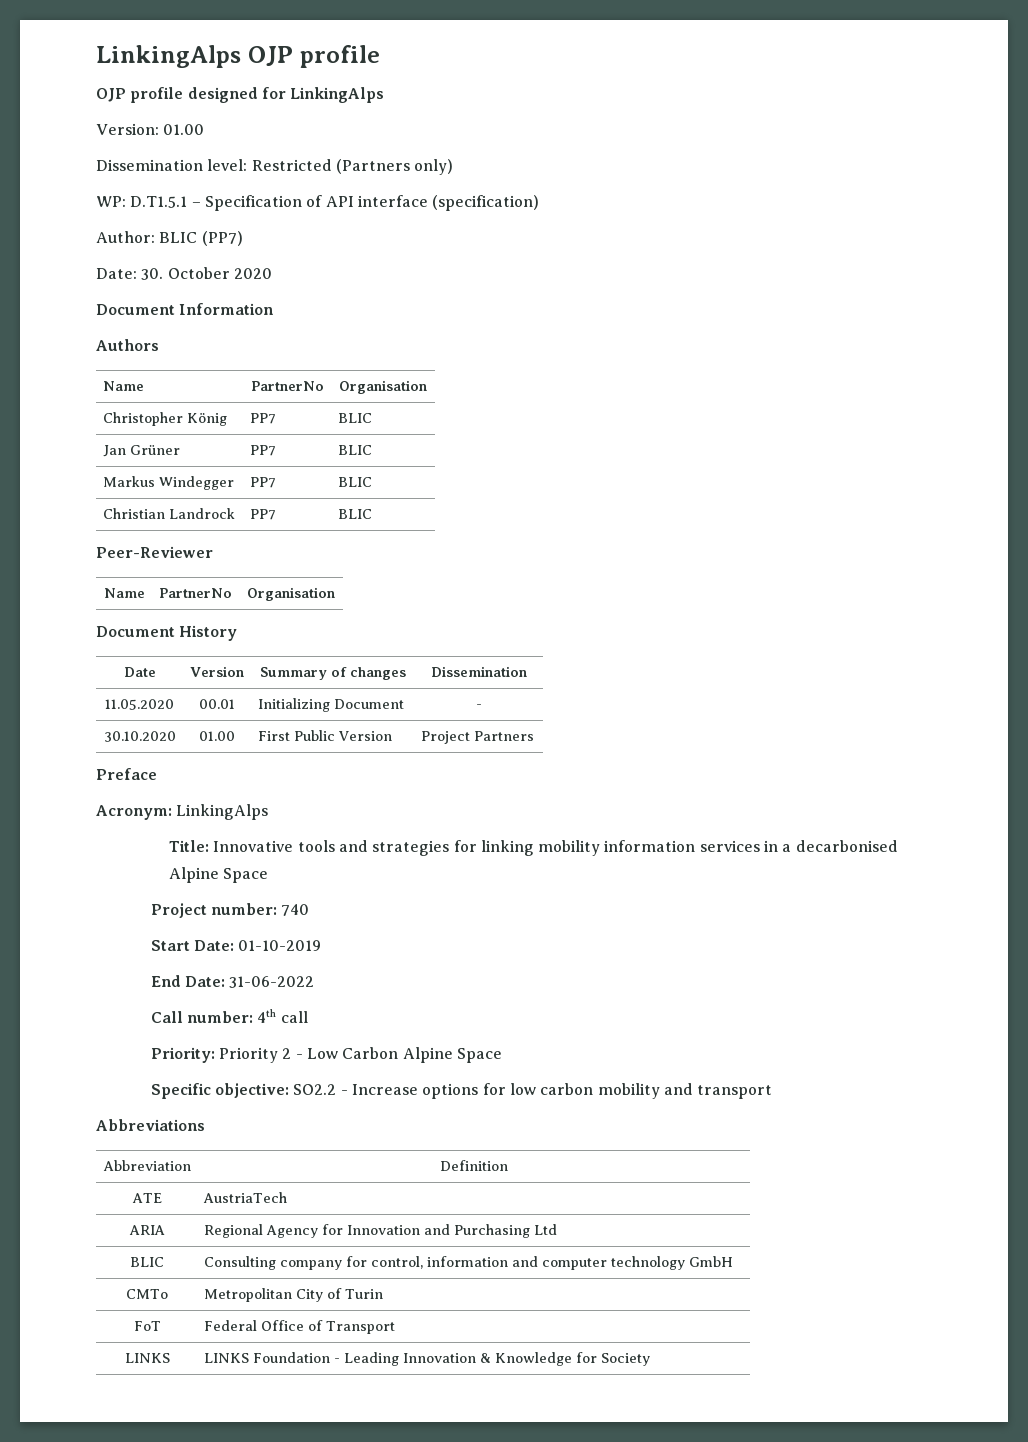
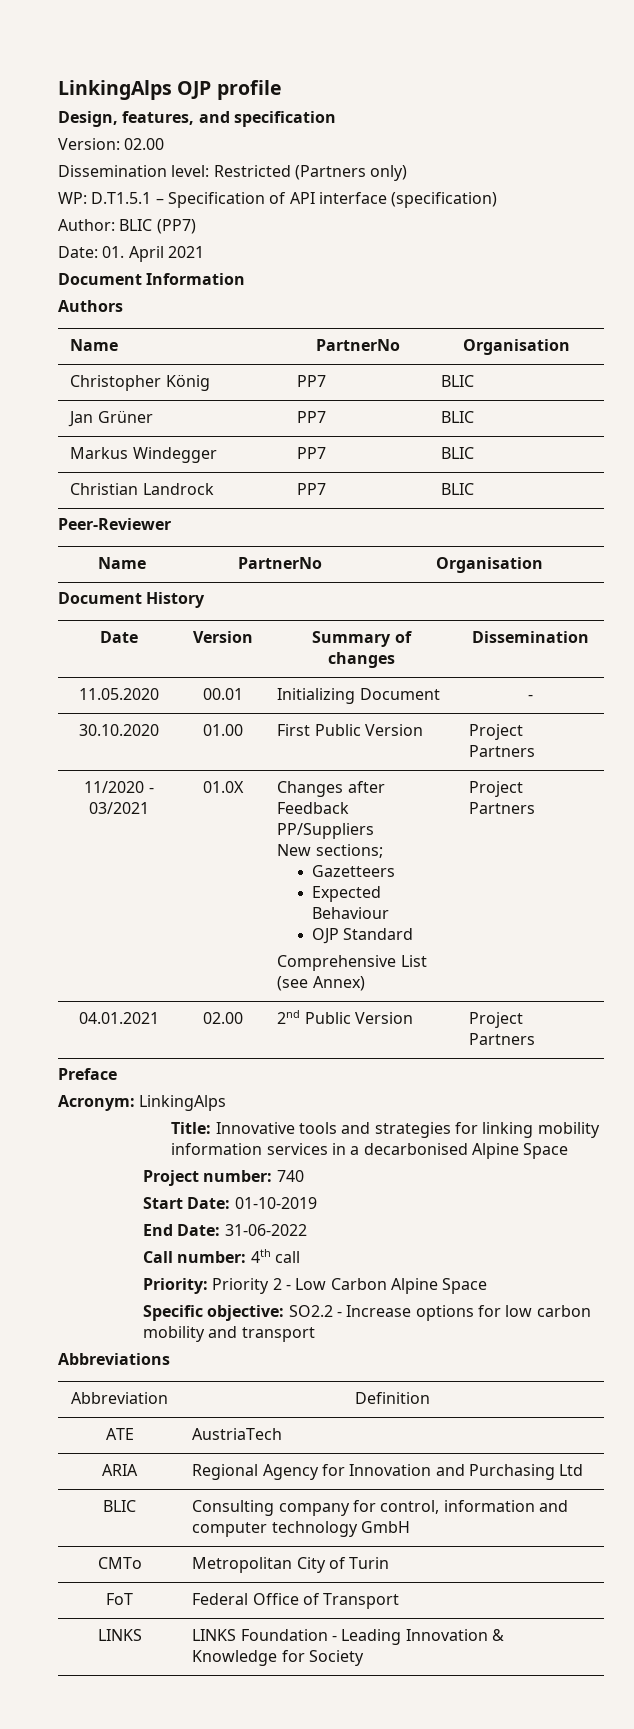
- OJP profile designed for LinkingAlps
+ Design, features, and specification
- Version: 01.00
+ Version: 02.00
- Date: 30. October 2020
+ Date: 01. April 2021
+ 11/2020 - 03/2021 | 01.0X | Changes after Feedback PP/Suppliers
+ New sections;
+ Gazetteers
+ Expected Behaviour
+ OJP Standard
+ Comprehensive List (see Annex) | Project Partners
+ 04.01.2021 | 02.00 | 2nd Public Version | Project Partners

